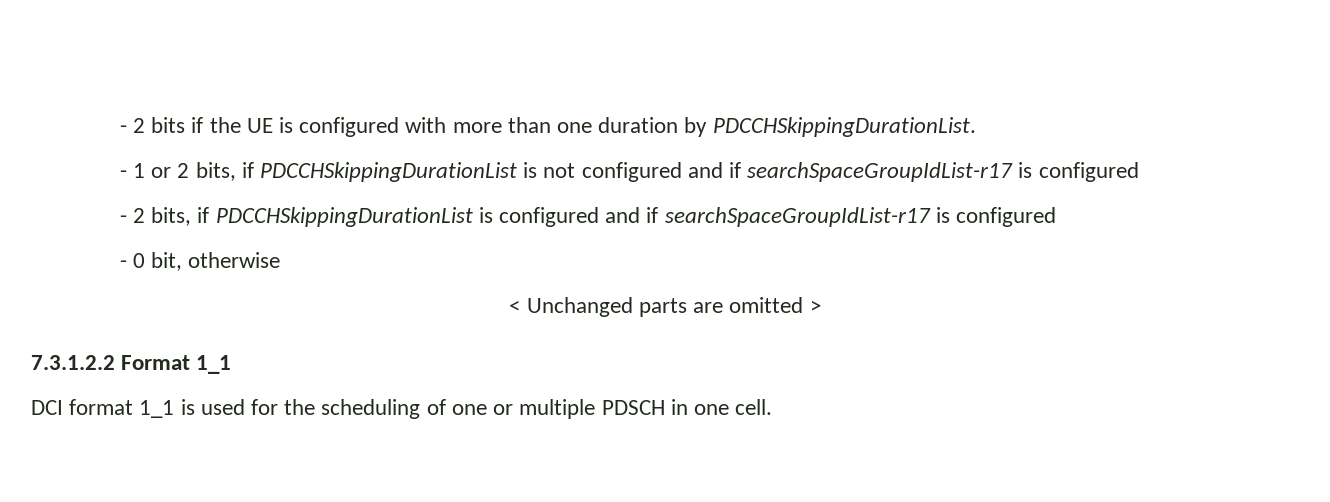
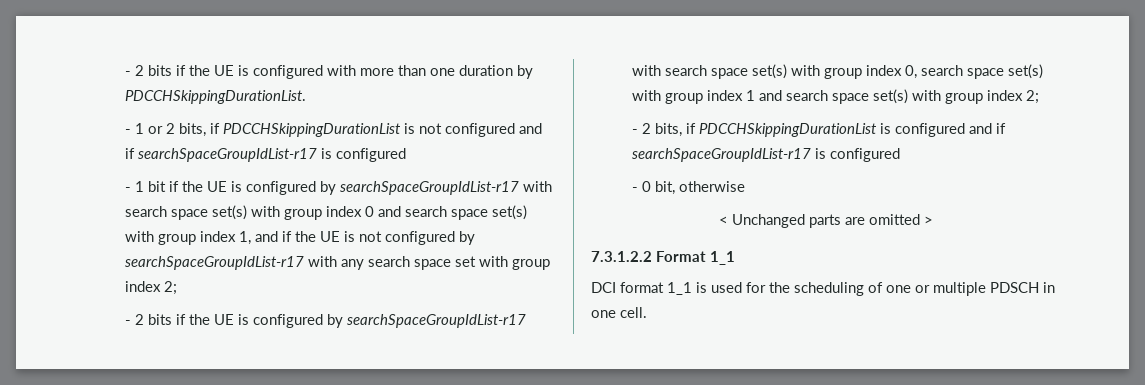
+ - 1 bit if the UE is configured by searchSpaceGroupIdList-r17 with search space set(s) with group index 0 and search space set(s) with group index 1, and if the UE is not configured by searchSpaceGroupIdList-r17 with any search space set with group index 2;
+ - 2 bits if the UE is configured by searchSpaceGroupIdList-r17 with search space set(s) with group index 0, search space set(s) with group index 1 and search space set(s) with group index 2;

